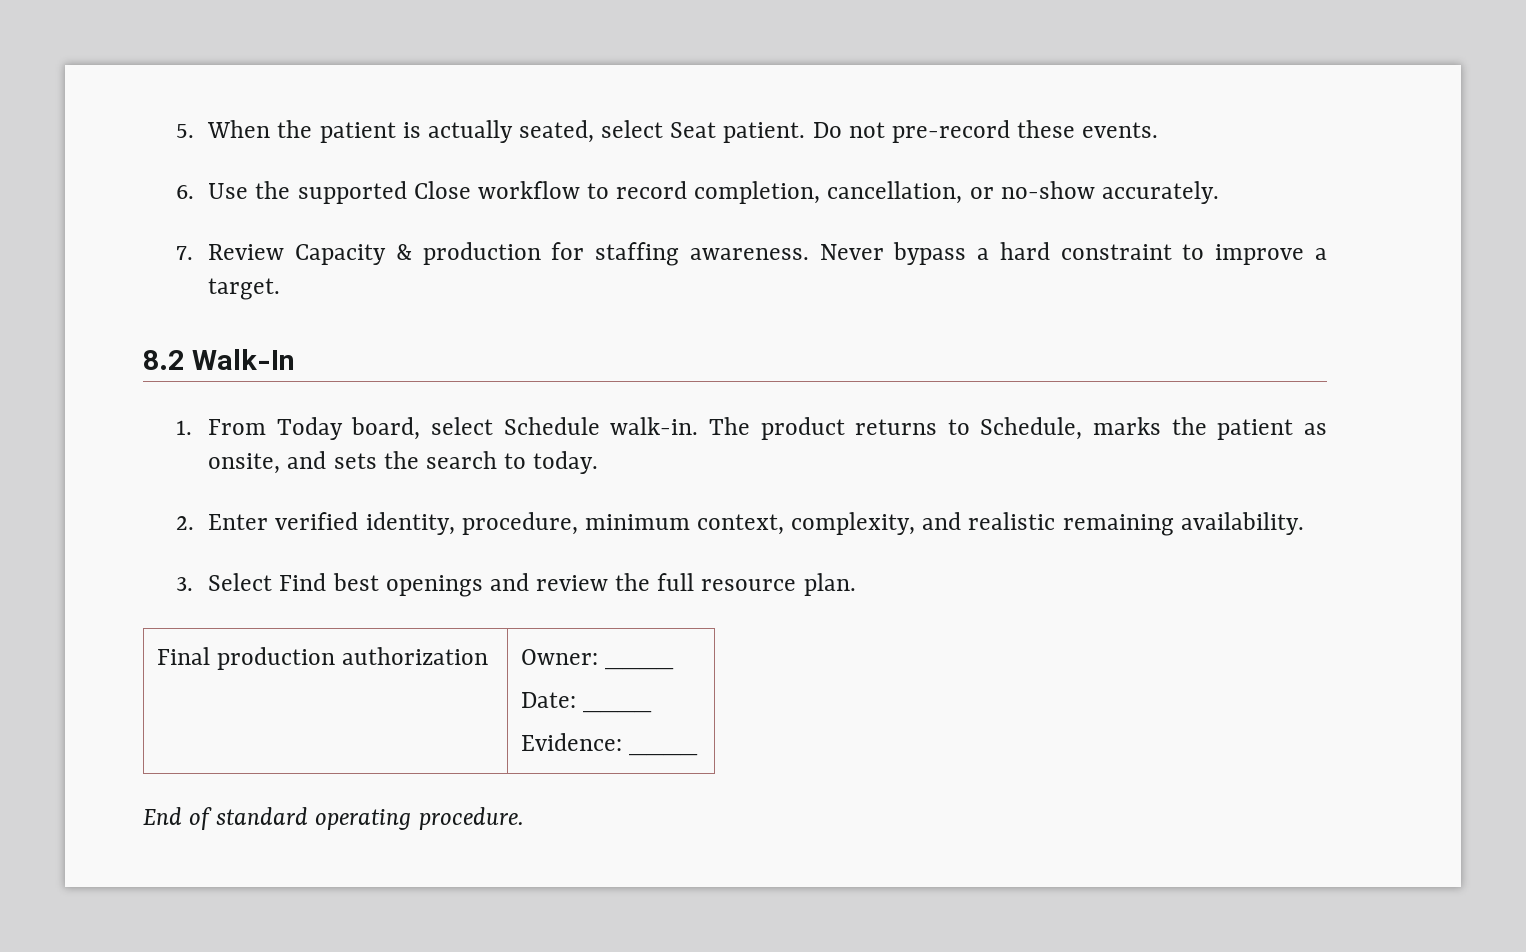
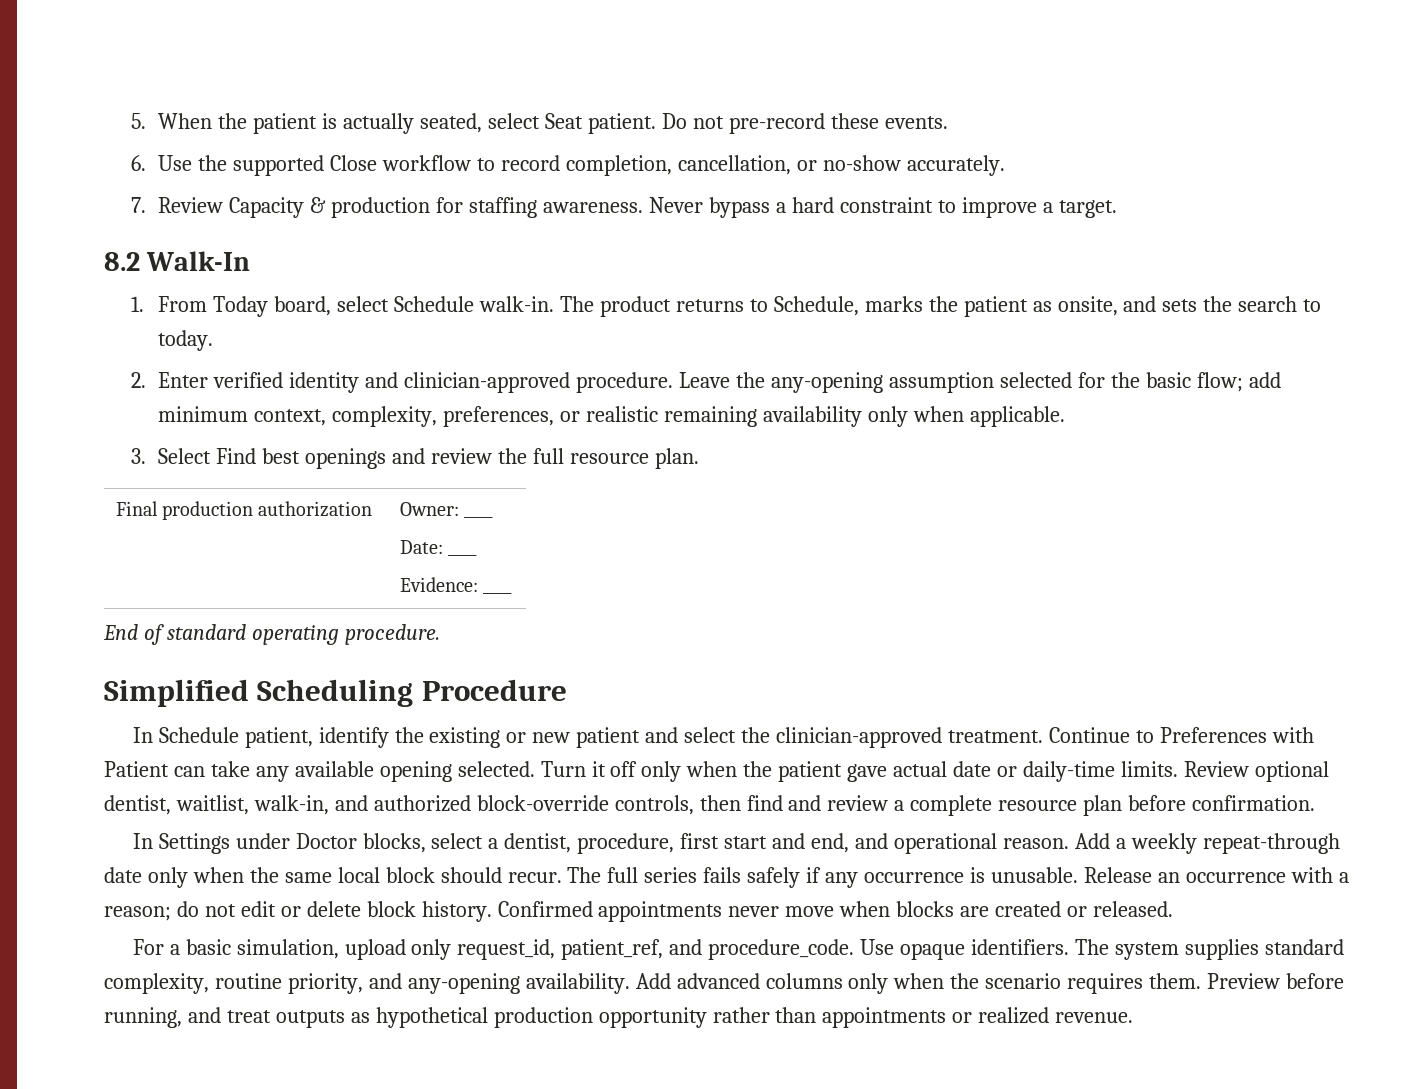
- 2. Enter verified identity, procedure, minimum context, complexity, and realistic remaining availability.
+ 2. Enter verified identity and clinician-approved procedure. Leave the any-opening assumption selected for the basic flow; add minimum context, complexity, preferences, or realistic remaining availability only when applicable.
+ Simplified Scheduling Procedure
+ In Schedule patient, identify the existing or new patient and select the clinician-approved treatment. Continue to Preferences with Patient can take any available opening selected. Turn it off only when the patient gave actual date or daily-time limits. Review optional dentist, waitlist, walk-in, and authorized block-override controls, then find and review a complete resource plan before confirmation.
+ In Settings under Doctor blocks, select a dentist, procedure, first start and end, and operational reason. Add a weekly repeat-through date only when the same local block should recur. The full series fails safely if any occurrence is unusable. Release an occurrence with a reason; do not edit or delete block history. Confirmed appointments never move when blocks are created or released.
+ For a basic simulation, upload only request_id, patient_ref, and procedure_code. Use opaque identifiers. The system supplies standard complexity, routine priority, and any-opening availability. Add advanced columns only when the scenario requires them. Preview before running, and treat outputs as hypothetical production opportunity rather than appointments or realized revenue.

